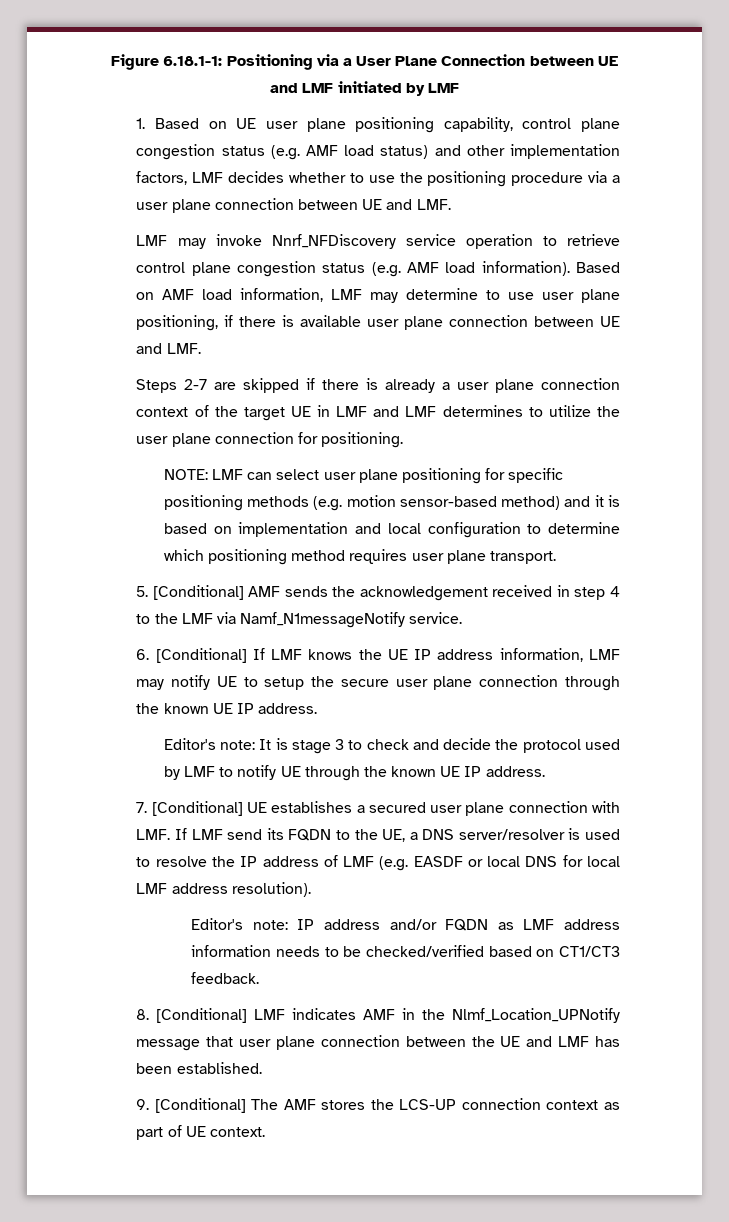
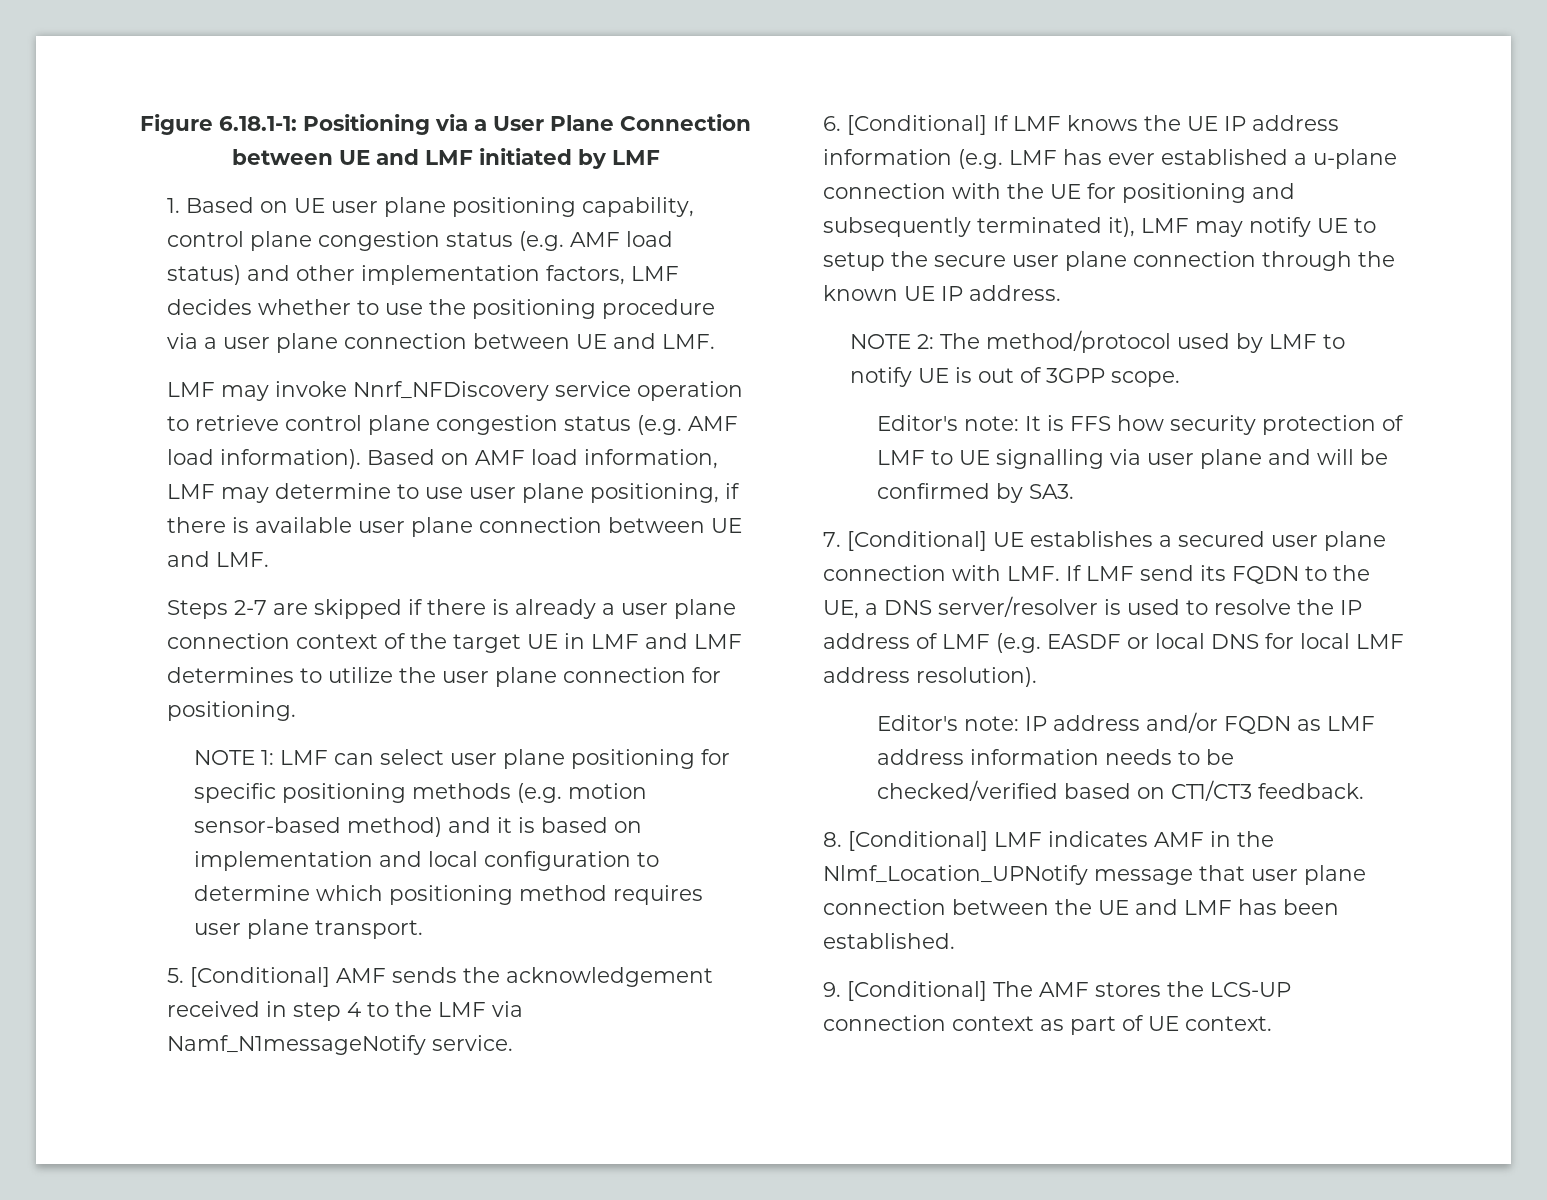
- NOTE: LMF can select user plane positioning for specific positioning methods (e.g. motion sensor-based method) and it is based on implementation and local configuration to determine which positioning method requires user plane transport.
+ NOTE 1: LMF can select user plane positioning for specific positioning methods (e.g. motion sensor-based method) and it is based on implementation and local configuration to determine which positioning method requires user plane transport.
- 6. [Conditional] If LMF knows the UE IP address information, LMF may notify UE to setup the secure user plane connection through the known UE IP address.
+ 6. [Conditional] If LMF knows the UE IP address information (e.g. LMF has ever established a u-plane connection with the UE for positioning and subsequently terminated it), LMF may notify UE to setup the secure user plane connection through the known UE IP address.
- Editor's note: It is stage 3 to check and decide the protocol used by LMF to notify UE through the known UE IP address.
+ NOTE 2: The method/protocol used by LMF to notify UE is out of 3GPP scope.
+ Editor's note: It is FFS how security protection of LMF to UE signalling via user plane and will be confirmed by SA3.

